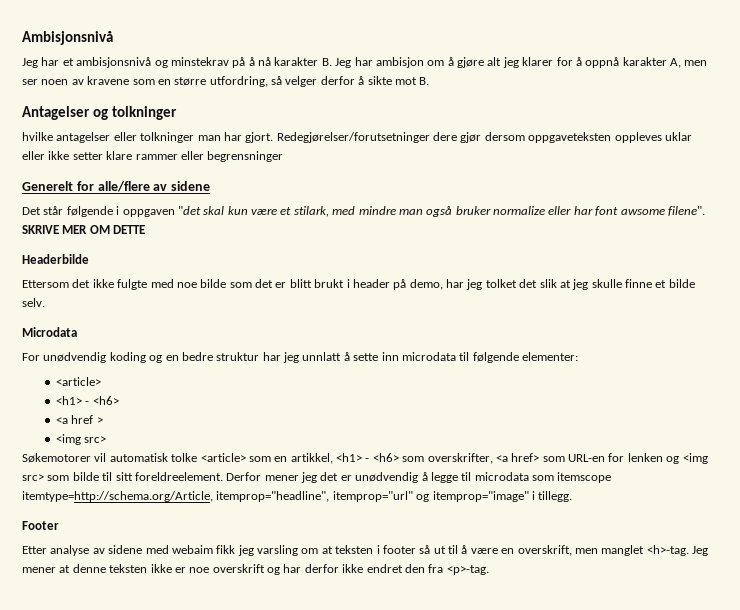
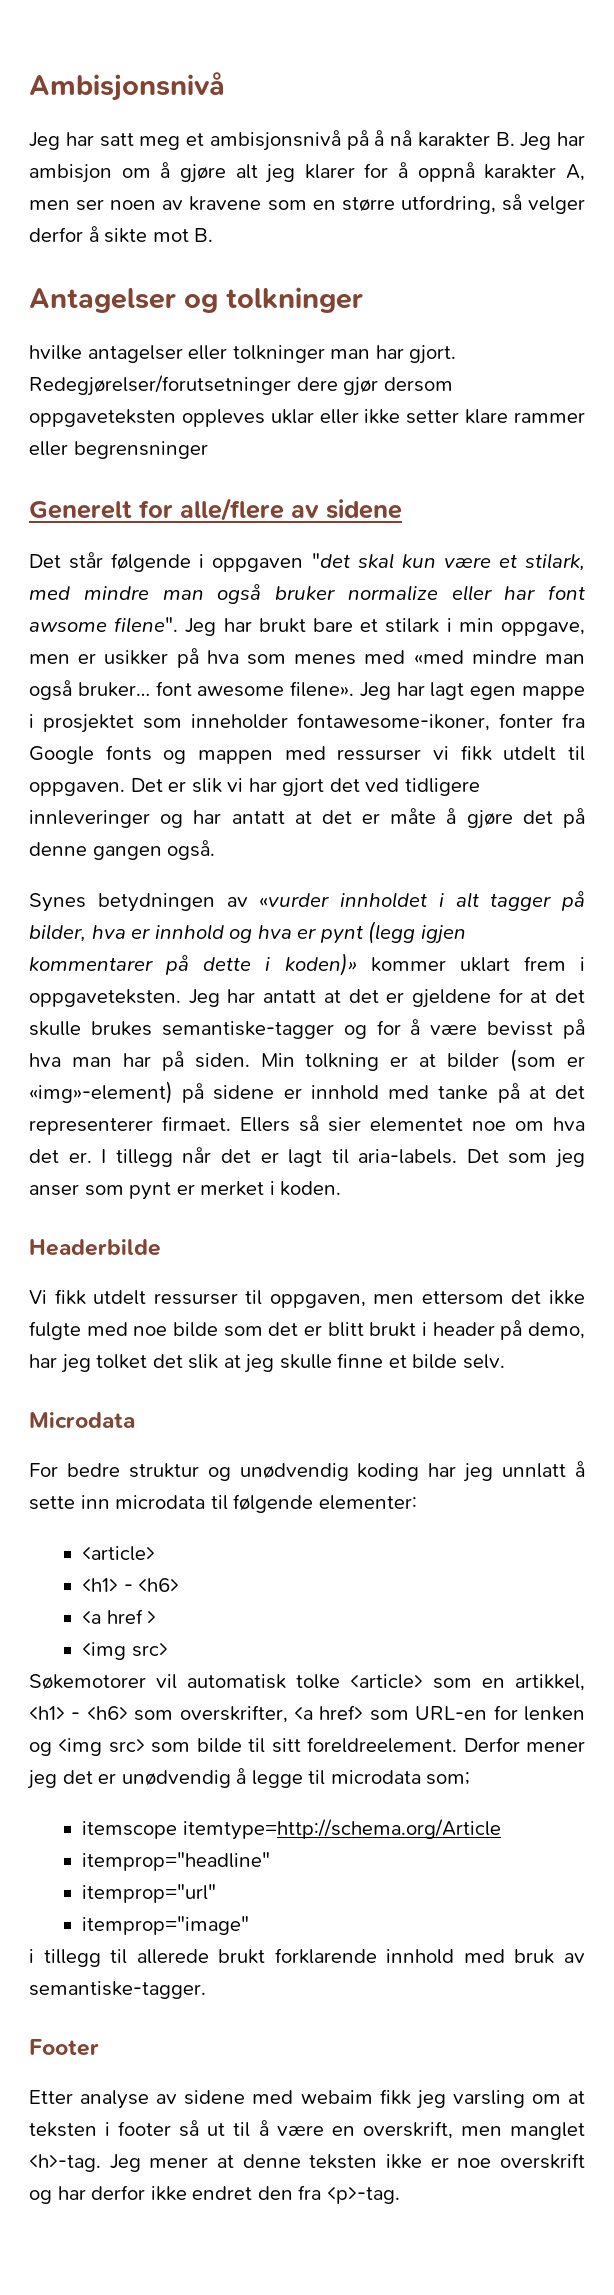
- Jeg har et ambisjonsnivå og minstekrav på å nå karakter B. Jeg har ambisjon om å gjøre alt jeg klarer for å oppnå karakter A, men ser noen av kravene som en større utfordring, så velger derfor å sikte mot B.
+ Jeg har satt meg et ambisjonsnivå på å nå karakter B. Jeg har ambisjon om å gjøre alt jeg klarer for å oppnå karakter A, men ser noen av kravene som en større utfordring, så velger derfor å sikte mot B.
- SKRIVE MER OM DETTE
+ Jeg har brukt bare et stilark i min oppgave, men er usikker på hva som menes med «med mindre man også bruker… font awesome filene». Jeg har lagt egen mappe i prosjektet som inneholder fontawesome-ikoner, fonter fra Google fonts og mappen med ressurser vi fikk utdelt til oppgaven. Det er slik vi har gjort det ved tidligere innleveringer og har antatt at det er måte å gjøre det på denne gangen også.
+ Synes betydningen av «vurder innholdet i alt tagger på bilder, hva er innhold og hva er pynt (legg igjen kommentarer på dette i koden)» kommer uklart frem i oppgaveteksten. Jeg har antatt at det er gjeldene for at det skulle brukes semantiske-tagger og for å være bevisst på hva man har på siden. Min tolkning er at bilder (som er «img»-element) på sidene er innhold med tanke på at det representerer firmaet. Ellers så sier elementet noe om hva det er. I tillegg når det er lagt til aria-labels. Det som jeg anser som pynt er merket i koden.
  Headerbilde
- Ettersom det ikke fulgte med noe bilde som det er blitt brukt i header på demo, har jeg tolket det slik at jeg skulle finne et bilde selv.
+ Vi fikk utdelt ressurser til oppgaven, men ettersom det ikke fulgte med noe bilde som det er blitt brukt i header på demo, har jeg tolket det slik at jeg skulle finne et bilde selv.
- For unødvendig koding og en bedre struktur har jeg unnlatt å sette inn microdata til følgende elementer:
+ For bedre struktur og unødvendig koding har jeg unnlatt å sette inn microdata til følgende elementer:
- Derfor mener jeg det er unødvendig å legge til microdata som itemscope itemtype=http://schema.org/Article, itemprop="headline", itemprop="url" og itemprop="image" i tillegg.
+ Derfor mener jeg det er unødvendig å legge til microdata som;
+ itemscope itemtype=http://schema.org/Article
+ itemprop="headline"
+ itemprop="url"
+ itemprop="image"
+ i tillegg til allerede brukt forklarende innhold med bruk av semantiske-tagger.

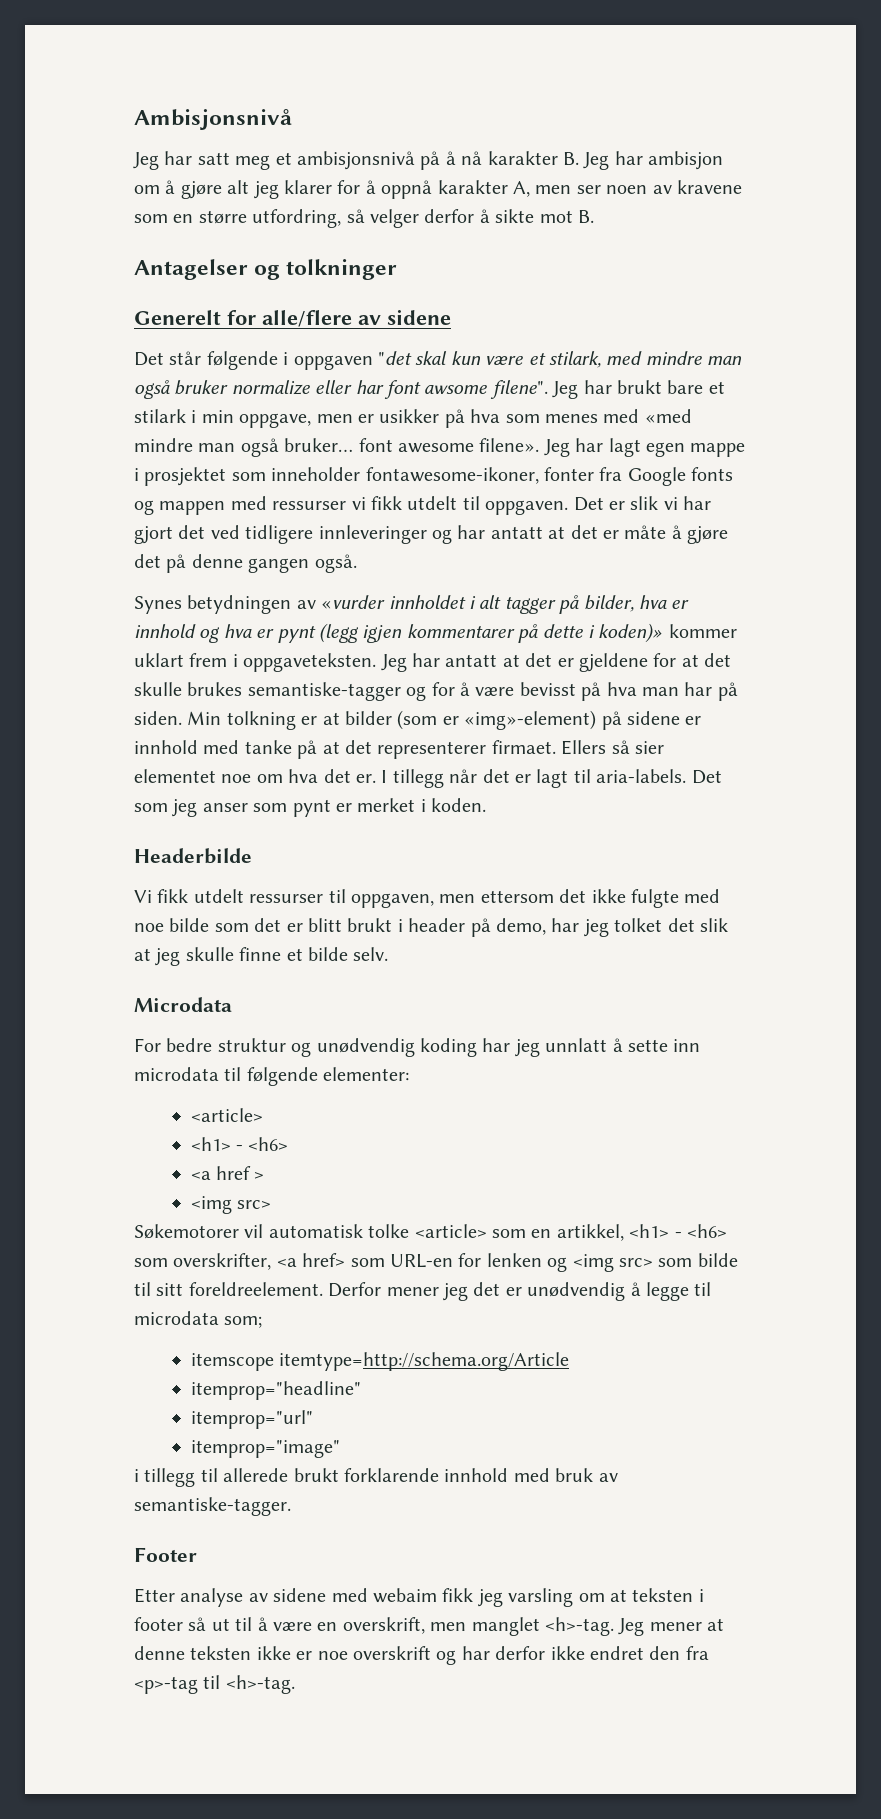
- hvilke antagelser eller tolkninger man har gjort. Redegjørelser/forutsetninger dere gjør dersom oppgaveteksten oppleves uklar eller ikke setter klare rammer eller begrensninger
- Jeg mener at denne teksten ikke er noe overskrift og har derfor ikke endret den fra <p>-tag.
+ Jeg mener at denne teksten ikke er noe overskrift og har derfor ikke endret den fra <p>-tag til <h>-tag.

